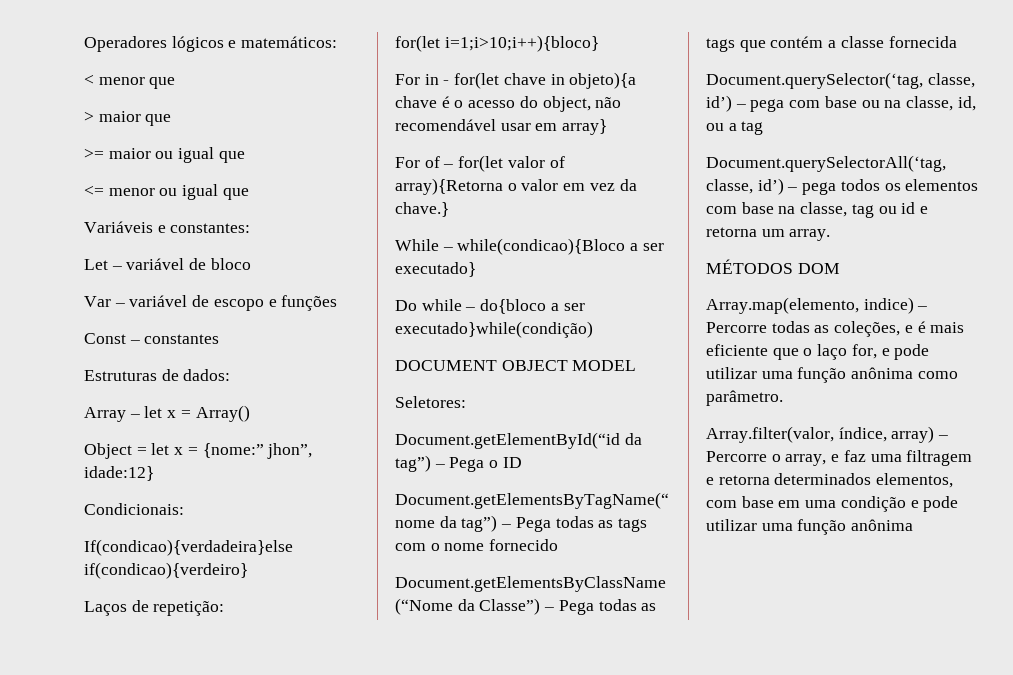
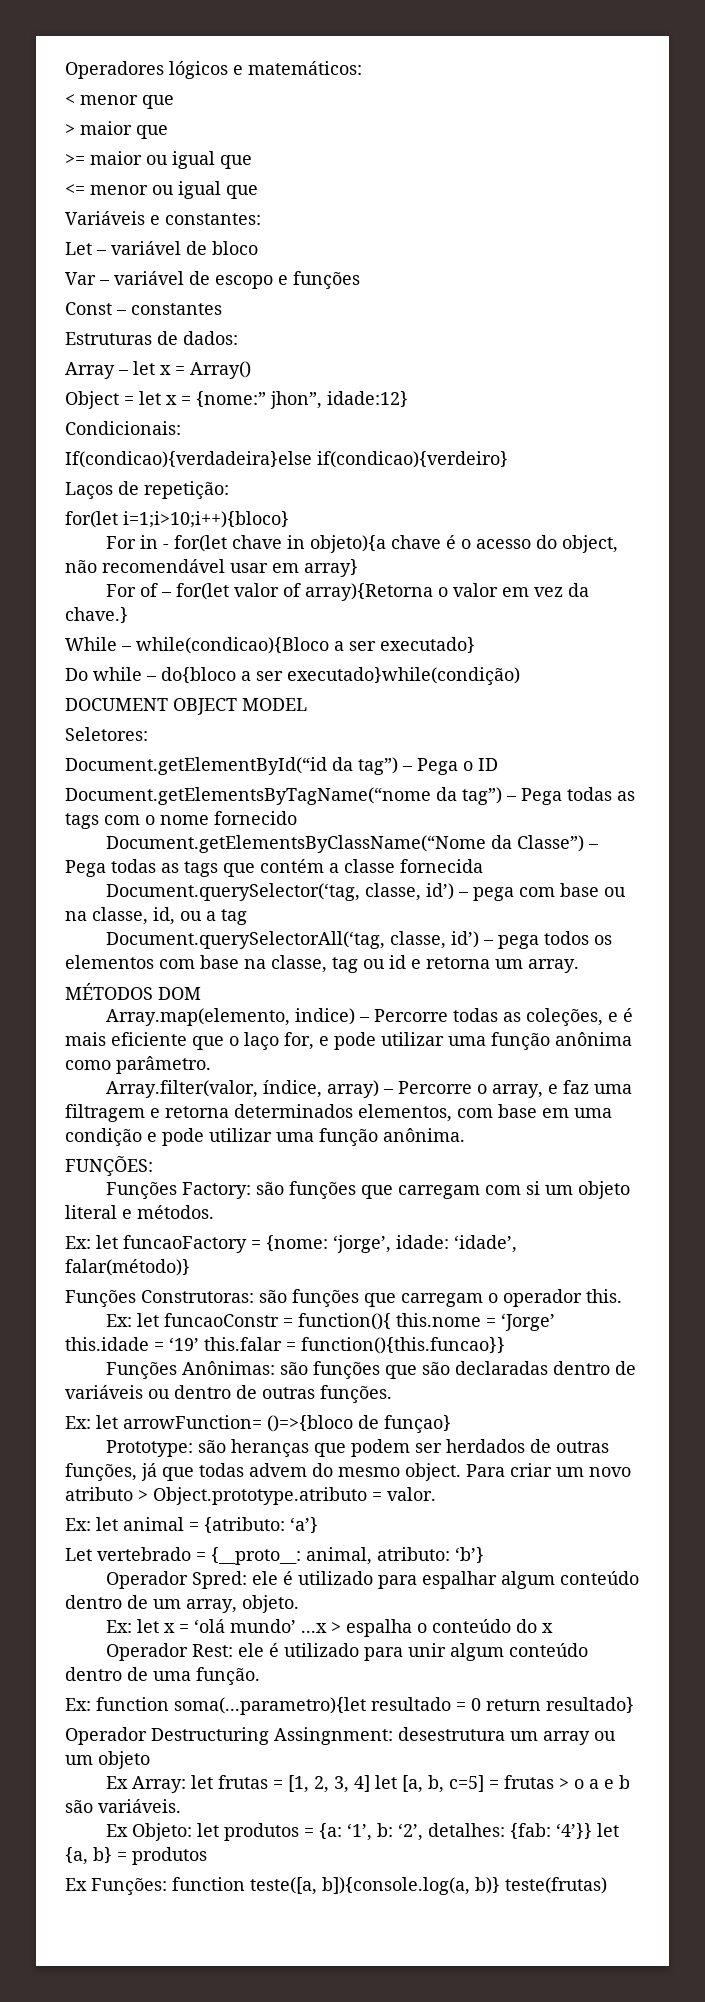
- Array.filter(valor, índice, array) – Percorre o array, e faz uma filtragem e retorna determinados elementos, com base em uma condição e pode utilizar uma função anônima
+ Array.filter(valor, índice, array) – Percorre o array, e faz uma filtragem e retorna determinados elementos, com base em uma condição e pode utilizar uma função anônima.
+ FUNÇÕES:
+ Funções Factory: são funções que carregam com si um objeto literal e métodos.
+ Ex: let funcaoFactory = {nome: ‘jorge’, idade: ‘idade’, falar(método)}
+ Funções Construtoras: são funções que carregam o operador this.
+ Ex: let funcaoConstr = function(){ this.nome = ‘Jorge’ this.idade = ‘19’ this.falar = function(){this.funcao}}
+ Funções Anônimas: são funções que são declaradas dentro de variáveis ou dentro de outras funções.
+ Ex: let arrowFunction= ()=>{bloco de funçao}
+ Prototype: são heranças que podem ser herdados de outras funções, já que todas advem do mesmo object. Para criar um novo atributo > Object.prototype.atributo = valor.
+ Ex: let animal = {atributo: ‘a’}
+ Let vertebrado = {__proto__: animal, atributo: ‘b’}
+ Operador Spred: ele é utilizado para espalhar algum conteúdo dentro de um array, objeto.
+ Ex: let x = ‘olá mundo’ ...x > espalha o conteúdo do x
+ Operador Rest: ele é utilizado para unir algum conteúdo dentro de uma função.
+ Ex: function soma(...parametro){let resultado = 0 return resultado}
+ Operador Destructuring Assingnment: desestrutura um array ou um objeto
+ Ex Array: let frutas = [1, 2, 3, 4] let [a, b, c=5] = frutas > o a e b são variáveis.
+ Ex Objeto: let produtos = {a: ‘1’, b: ‘2’, detalhes: {fab: ‘4’}} let {a, b} = produtos
+ Ex Funções: function teste([a, b]){console.log(a, b)} teste(frutas)

